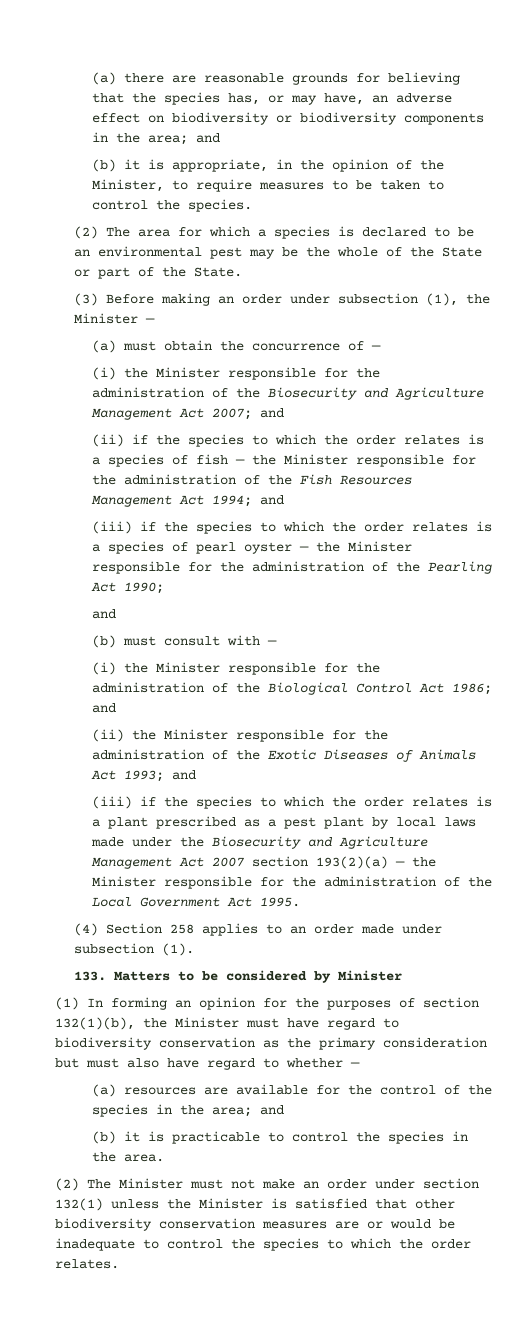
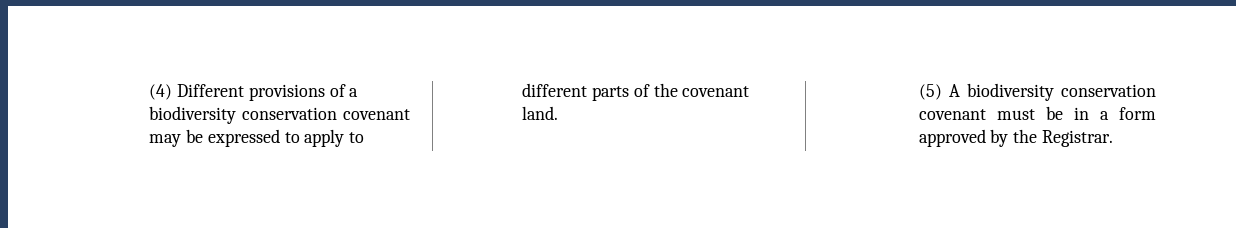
- (a) there are reasonable grounds for believing that the species has, or may have, an adverse effect on biodiversity or biodiversity components in the area; and
- (b) it is appropriate, in the opinion of the Minister, to require measures to be taken to control the species.
- (2) The area for which a species is declared to be an environmental pest may be the whole of the State or part of the State.
- (3) Before making an order under subsection (1), the Minister —
- (a) must obtain the concurrence of —
- (i) the Minister responsible for the administration of the Biosecurity and Agriculture Management Act 2007; and
- (ii) if the species to which the order relates is a species of fish — the Minister responsible for the administration of the Fish Resources Management Act 1994; and
- (iii) if the species to which the order relates is a species of pearl oyster — the Minister responsible for the administration of the Pearling Act 1990;
- and
- (b) must consult with —
- (i) the Minister responsible for the administration of the Biological Control Act 1986; and
- (ii) the Minister responsible for the administration of the Exotic Diseases of Animals Act 1993; and
- (iii) if the species to which the order relates is a plant prescribed as a pest plant by local laws made under the Biosecurity and Agriculture Management Act 2007 section 193(2)(a) — the Minister responsible for the administration of the Local Government Act 1995.
- (4) Section 258 applies to an order made under subsection (1).
- 133. Matters to be considered by Minister
- (1) In forming an opinion for the purposes of section 132(1)(b), the Minister must have regard to biodiversity conservation as the primary consideration but must also have regard to whether —
- (a) resources are available for the control of the species in the area; and
- (b) it is practicable to control the species in the area.
- (2) The Minister must not make an order under section 132(1) unless the Minister is satisfied that other biodiversity conservation measures are or would be inadequate to control the species to which the order relates.
+ (4) Different provisions of a biodiversity conservation covenant may be expressed to apply to different parts of the covenant land.
+ (5) A biodiversity conservation covenant must be in a form approved by the Registrar.

